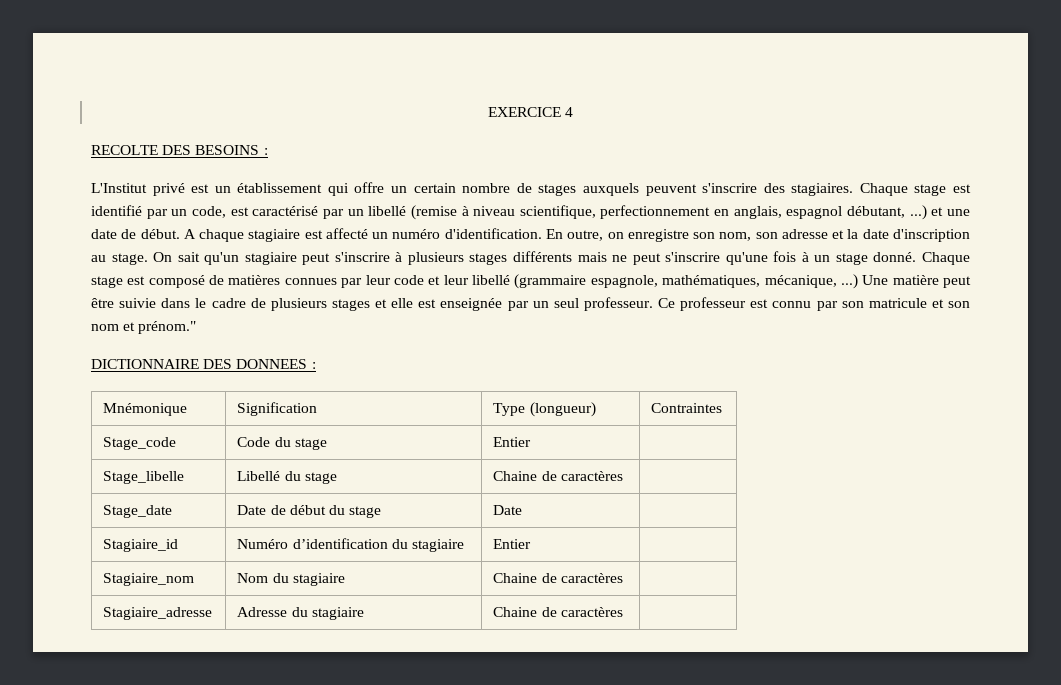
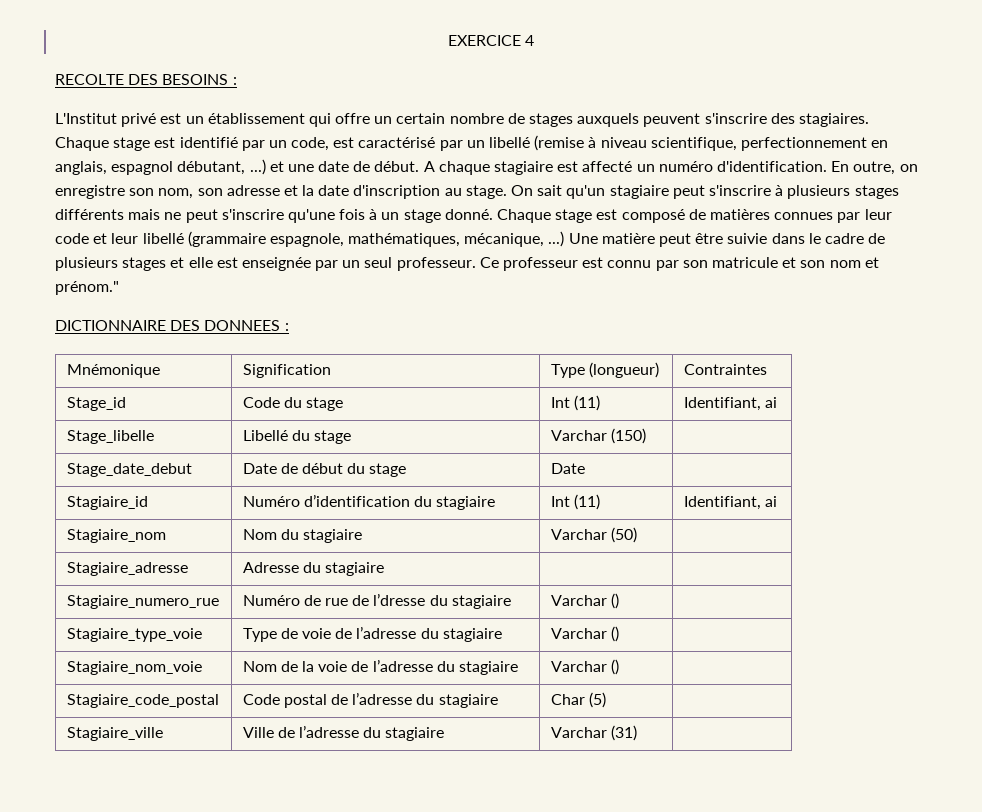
- Stage_code | Code du stage | Entier |
+ Stage_id | Code du stage | Int (11) | Identifiant, ai
- Stage_libelle | Libellé du stage | Chaine de caractères |
- Stage_date | Date de début du stage | Date |
+ Stage_libelle | Libellé du stage | Varchar (150) |
+ Stage_date_debut | Date de début du stage | Date |
- Stagiaire_id | Numéro d’identification du stagiaire | Entier |
+ Stagiaire_id | Numéro d’identification du stagiaire | Int (11) | Identifiant, ai
- Stagiaire_nom | Nom du stagiaire | Chaine de caractères |
+ Stagiaire_nom | Nom du stagiaire | Varchar (50) |
- Stagiaire_adresse | Adresse du stagiaire | Chaine de caractères |
+ Stagiaire_adresse | Adresse du stagiaire | |
+ Stagiaire_numero_rue | Numéro de rue de l’dresse du stagiaire | Varchar () |
+ Stagiaire_type_voie | Type de voie de l’adresse du stagiaire | Varchar () |
+ Stagiaire_nom_voie | Nom de la voie de l’adresse du stagiaire | Varchar () |
+ Stagiaire_code_postal | Code postal de l’adresse du stagiaire | Char (5) |
+ Stagiaire_ville | Ville de l’adresse du stagiaire | Varchar (31) |

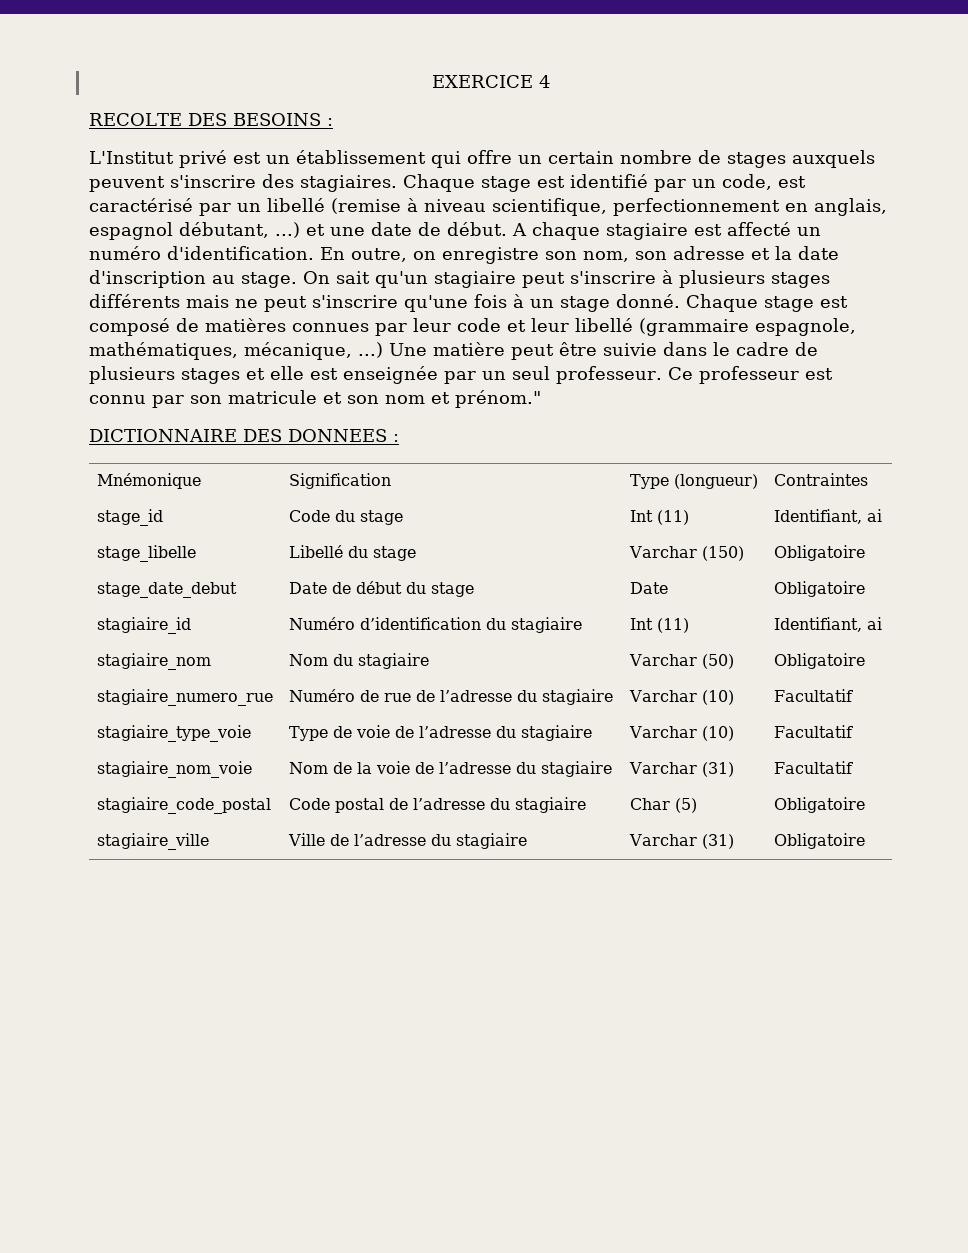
- Stage_id | Code du stage | Int (11) | Identifiant, ai
+ stage_id | Code du stage | Int (11) | Identifiant, ai
- Stage_libelle | Libellé du stage | Varchar (150) |
- Stage_date_debut | Date de début du stage | Date |
- Stagiaire_id | Numéro d’identification du stagiaire | Int (11) | Identifiant, ai
+ stage_libelle | Libellé du stage | Varchar (150) | Obligatoire
+ stage_date_debut | Date de début du stage | Date | Obligatoire
+ stagiaire_id | Numéro d’identification du stagiaire | Int (11) | Identifiant, ai
- Stagiaire_nom | Nom du stagiaire | Varchar (50) |
- Stagiaire_adresse | Adresse du stagiaire | |
- Stagiaire_numero_rue | Numéro de rue de l’dresse du stagiaire | Varchar () |
- Stagiaire_type_voie | Type de voie de l’adresse du stagiaire | Varchar () |
- Stagiaire_nom_voie | Nom de la voie de l’adresse du stagiaire | Varchar () |
- Stagiaire_code_postal | Code postal de l’adresse du stagiaire | Char (5) |
- Stagiaire_ville | Ville de l’adresse du stagiaire | Varchar (31) |
+ stagiaire_nom | Nom du stagiaire | Varchar (50) | Obligatoire
+ stagiaire_numero_rue | Numéro de rue de l’adresse du stagiaire | Varchar (10) | Facultatif
+ stagiaire_type_voie | Type de voie de l’adresse du stagiaire | Varchar (10) | Facultatif
+ stagiaire_nom_voie | Nom de la voie de l’adresse du stagiaire | Varchar (31) | Facultatif
+ stagiaire_code_postal | Code postal de l’adresse du stagiaire | Char (5) | Obligatoire
+ stagiaire_ville | Ville de l’adresse du stagiaire | Varchar (31) | Obligatoire

